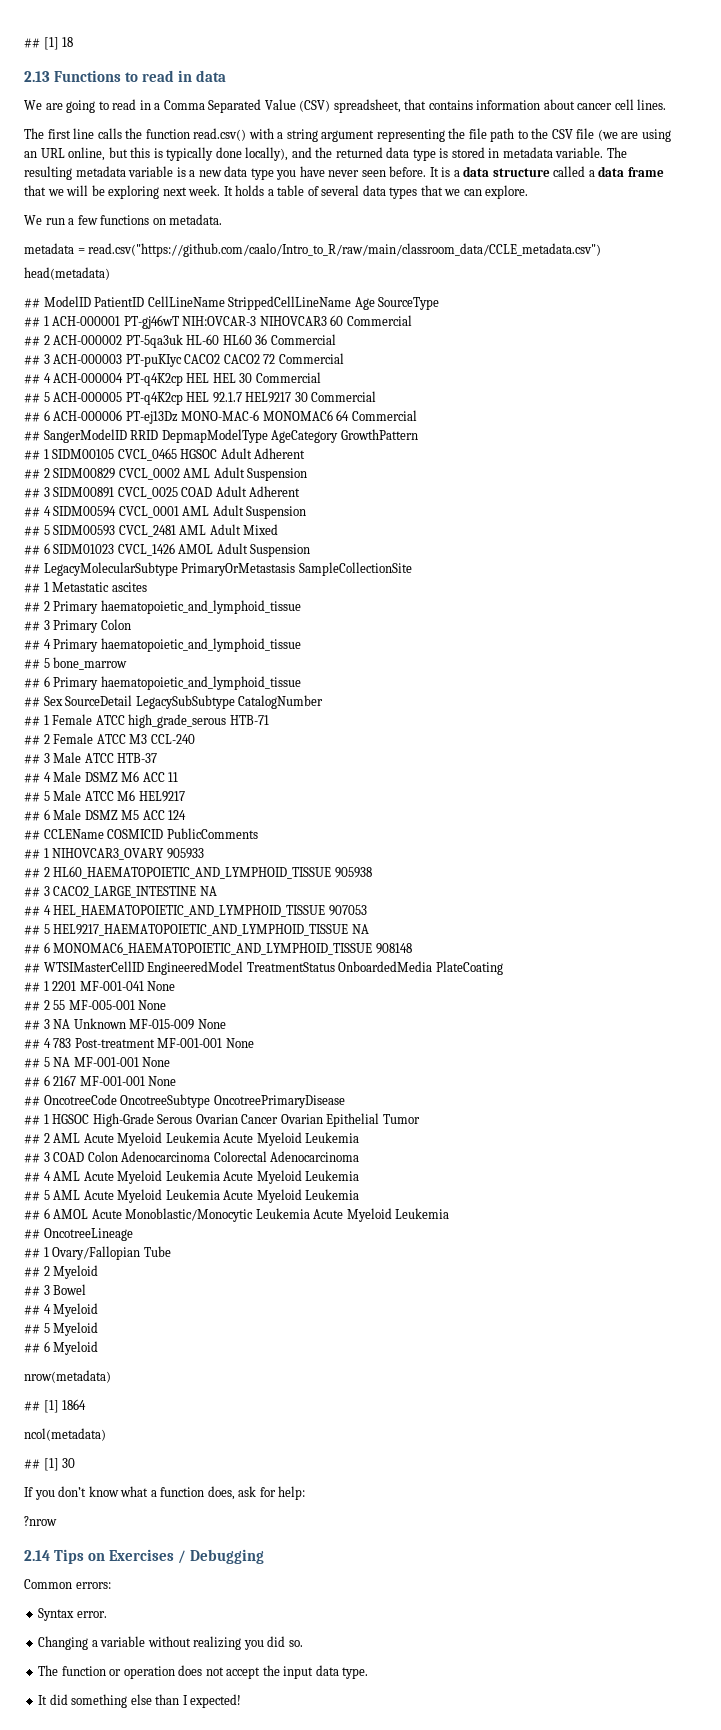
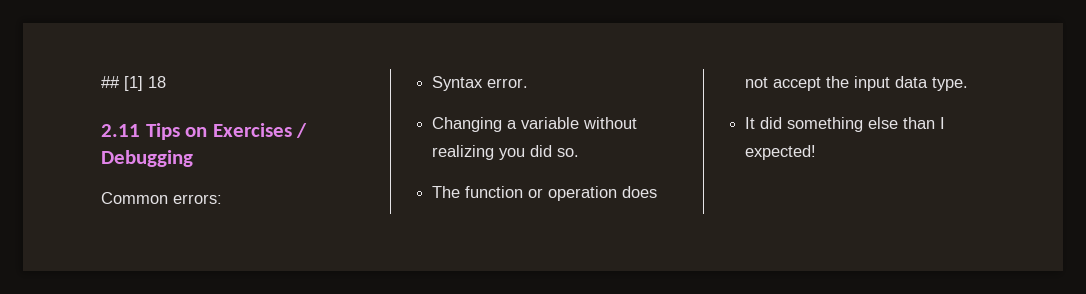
- 2.13 Functions to read in data
- We are going to read in a Comma Separated Value (CSV) spreadsheet, that contains information about cancer cell lines.
- The first line calls the function read.csv() with a string argument representing the file path to the CSV file (we are using an URL online, but this is typically done locally), and the returned data type is stored in metadata variable. The resulting metadata variable is a new data type you have never seen before. It is a data structure called a data frame that we will be exploring next week. It holds a table of several data types that we can explore.
- We run a few functions on metadata.
- metadata = read.csv("https://github.com/caalo/Intro_to_R/raw/main/classroom_data/CCLE_metadata.csv")
- head(metadata)
- ## ModelID PatientID CellLineName StrippedCellLineName Age SourceType
- ## 1 ACH-000001 PT-gj46wT NIH:OVCAR-3 NIHOVCAR3 60 Commercial
- ## 2 ACH-000002 PT-5qa3uk HL-60 HL60 36 Commercial
- ## 3 ACH-000003 PT-puKIyc CACO2 CACO2 72 Commercial
- ## 4 ACH-000004 PT-q4K2cp HEL HEL 30 Commercial
- ## 5 ACH-000005 PT-q4K2cp HEL 92.1.7 HEL9217 30 Commercial
- ## 6 ACH-000006 PT-ej13Dz MONO-MAC-6 MONOMAC6 64 Commercial
- ## SangerModelID RRID DepmapModelType AgeCategory GrowthPattern
- ## 1 SIDM00105 CVCL_0465 HGSOC Adult Adherent
- ## 2 SIDM00829 CVCL_0002 AML Adult Suspension
- ## 3 SIDM00891 CVCL_0025 COAD Adult Adherent
- ## 4 SIDM00594 CVCL_0001 AML Adult Suspension
- ## 5 SIDM00593 CVCL_2481 AML Adult Mixed
- ## 6 SIDM01023 CVCL_1426 AMOL Adult Suspension
- ## LegacyMolecularSubtype PrimaryOrMetastasis SampleCollectionSite
- ## 1 Metastatic ascites
- ## 2 Primary haematopoietic_and_lymphoid_tissue
- ## 3 Primary Colon
- ## 4 Primary haematopoietic_and_lymphoid_tissue
- ## 5 bone_marrow
- ## 6 Primary haematopoietic_and_lymphoid_tissue
- ## Sex SourceDetail LegacySubSubtype CatalogNumber
- ## 1 Female ATCC high_grade_serous HTB-71
- ## 2 Female ATCC M3 CCL-240
- ## 3 Male ATCC HTB-37
- ## 4 Male DSMZ M6 ACC 11
- ## 5 Male ATCC M6 HEL9217
- ## 6 Male DSMZ M5 ACC 124
- ## CCLEName COSMICID PublicComments
- ## 1 NIHOVCAR3_OVARY 905933
- ## 2 HL60_HAEMATOPOIETIC_AND_LYMPHOID_TISSUE 905938
- ## 3 CACO2_LARGE_INTESTINE NA
- ## 4 HEL_HAEMATOPOIETIC_AND_LYMPHOID_TISSUE 907053
- ## 5 HEL9217_HAEMATOPOIETIC_AND_LYMPHOID_TISSUE NA
- ## 6 MONOMAC6_HAEMATOPOIETIC_AND_LYMPHOID_TISSUE 908148
- ## WTSIMasterCellID EngineeredModel TreatmentStatus OnboardedMedia PlateCoating
- ## 1 2201 MF-001-041 None
- ## 2 55 MF-005-001 None
- ## 3 NA Unknown MF-015-009 None
- ## 4 783 Post-treatment MF-001-001 None
- ## 5 NA MF-001-001 None
- ## 6 2167 MF-001-001 None
- ## OncotreeCode OncotreeSubtype OncotreePrimaryDisease
- ## 1 HGSOC High-Grade Serous Ovarian Cancer Ovarian Epithelial Tumor
- ## 2 AML Acute Myeloid Leukemia Acute Myeloid Leukemia
- ## 3 COAD Colon Adenocarcinoma Colorectal Adenocarcinoma
- ## 4 AML Acute Myeloid Leukemia Acute Myeloid Leukemia
- ## 5 AML Acute Myeloid Leukemia Acute Myeloid Leukemia
- ## 6 AMOL Acute Monoblastic/Monocytic Leukemia Acute Myeloid Leukemia
- ## OncotreeLineage
- ## 1 Ovary/Fallopian Tube
- ## 2 Myeloid
- ## 3 Bowel
- ## 4 Myeloid
- ## 5 Myeloid
- ## 6 Myeloid
- nrow(metadata)
- ## [1] 1864
- ncol(metadata)
- ## [1] 30
- If you don’t know what a function does, ask for help:
- ?nrow
- 2.14 Tips on Exercises / Debugging
+ 2.11 Tips on Exercises / Debugging

